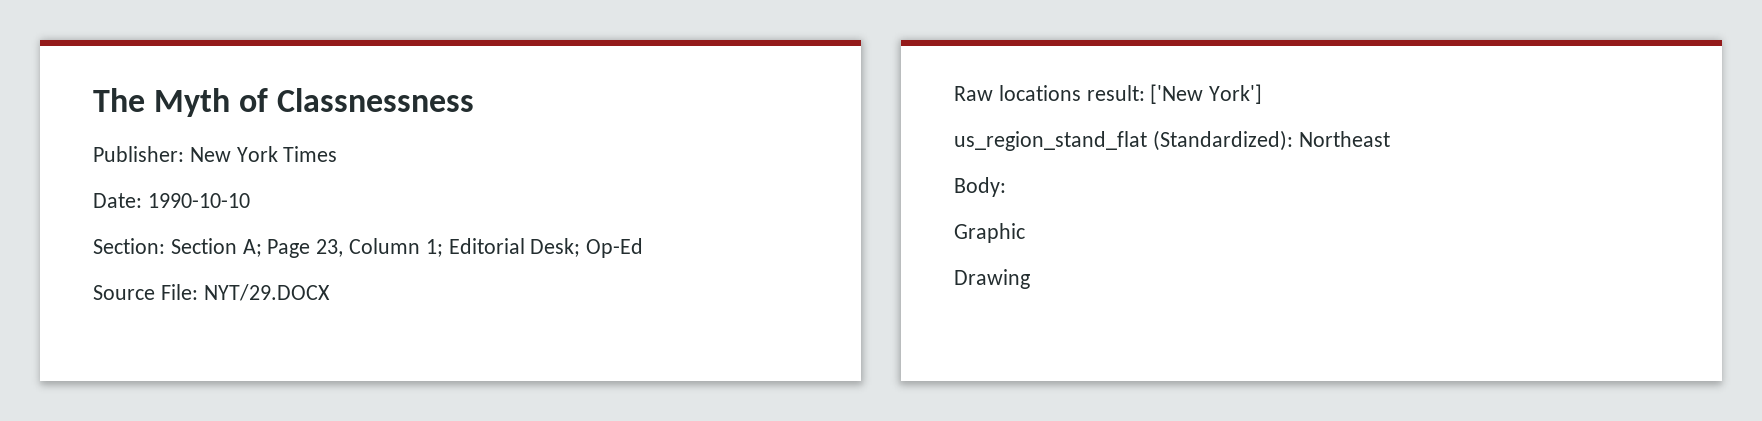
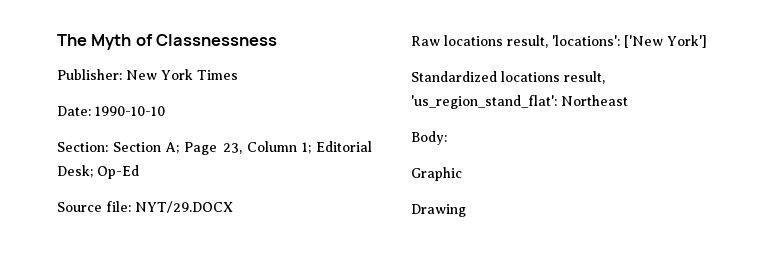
- Source File: NYT/29.DOCX
+ Source file: NYT/29.DOCX
- Raw locations result: ['New York']
+ Raw locations result, 'locations': ['New York']
- us_region_stand_flat (Standardized): Northeast
+ Standardized locations result, 'us_region_stand_flat': Northeast

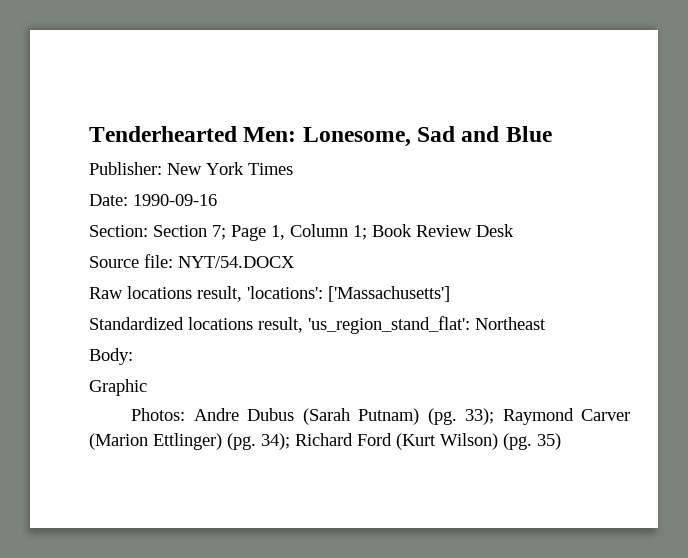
- The Myth of Classnessness
+ Tenderhearted Men: Lonesome, Sad and Blue
- Date: 1990-10-10
+ Date: 1990-09-16
- Section: Section A; Page 23, Column 1; Editorial Desk; Op-Ed
+ Section: Section 7; Page 1, Column 1; Book Review Desk
- Source file: NYT/29.DOCX
+ Source file: NYT/54.DOCX
- Raw locations result, 'locations': ['New York']
+ Raw locations result, 'locations': ['Massachusetts']
- Drawing
+ Photos: Andre Dubus (Sarah Putnam) (pg. 33); Raymond Carver (Marion Ettlinger) (pg. 34); Richard Ford (Kurt Wilson) (pg. 35)

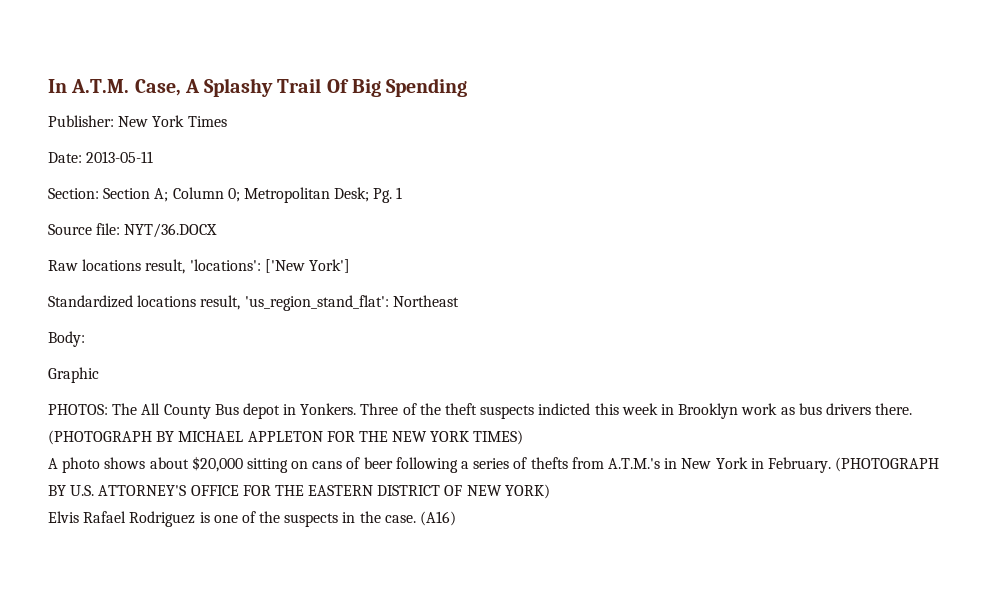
- Tenderhearted Men: Lonesome, Sad and Blue
+ In A.T.M. Case, A Splashy Trail Of Big Spending
- Date: 1990-09-16
+ Date: 2013-05-11
- Section: Section 7; Page 1, Column 1; Book Review Desk
+ Section: Section A; Column 0; Metropolitan Desk; Pg. 1
- Source file: NYT/54.DOCX
+ Source file: NYT/36.DOCX
- Raw locations result, 'locations': ['Massachusetts']
+ Raw locations result, 'locations': ['New York']
- Photos: Andre Dubus (Sarah Putnam) (pg. 33); Raymond Carver (Marion Ettlinger) (pg. 34); Richard Ford (Kurt Wilson) (pg. 35)
+ PHOTOS: The All County Bus depot in Yonkers. Three of the theft suspects indicted this week in Brooklyn work as bus drivers there. (PHOTOGRAPH BY MICHAEL APPLETON FOR THE NEW YORK TIMES)
+ A photo shows about $20,000 sitting on cans of beer following a series of thefts from A.T.M.'s in New York in February. (PHOTOGRAPH BY U.S. ATTORNEY'S OFFICE FOR THE EASTERN DISTRICT OF NEW YORK)
+ Elvis Rafael Rodriguez is one of the suspects in the case. (A16)

